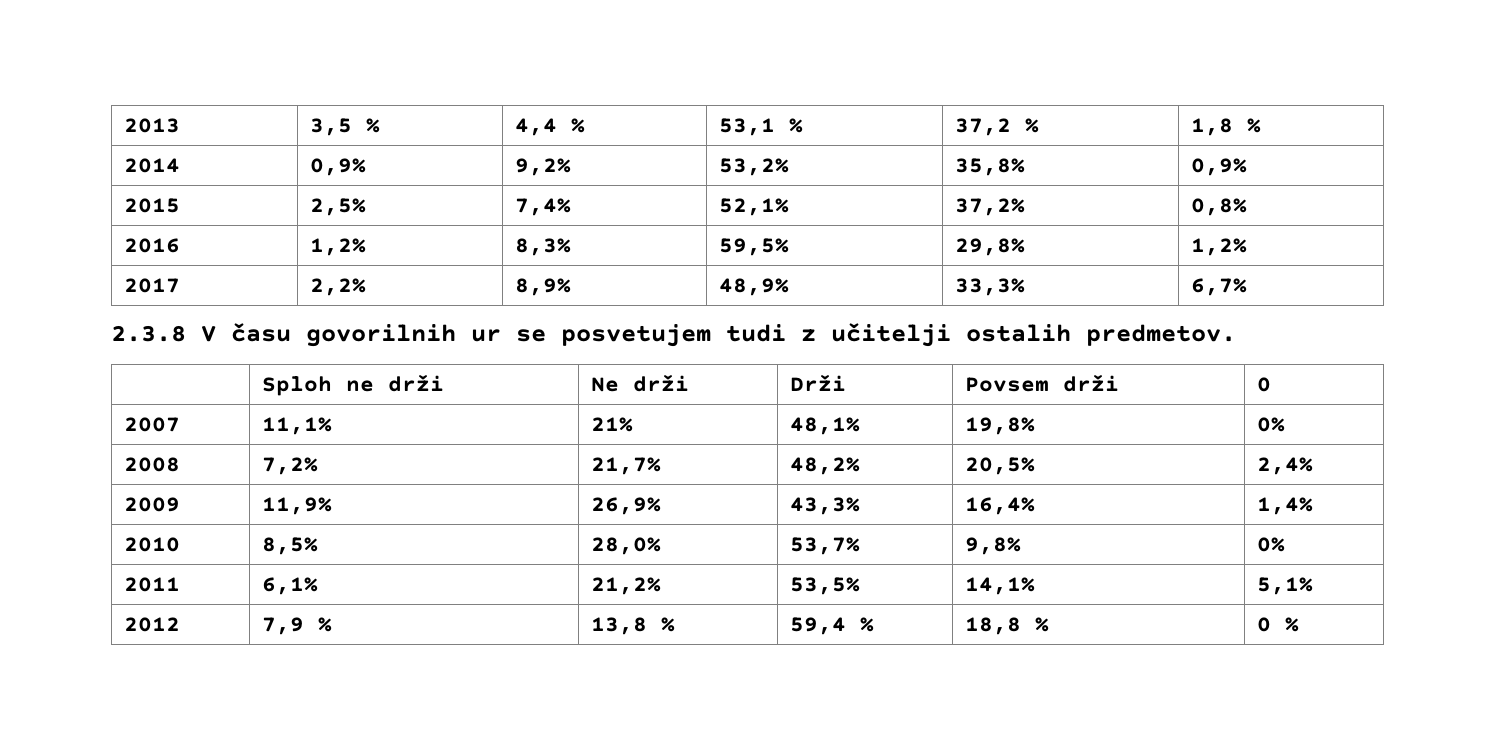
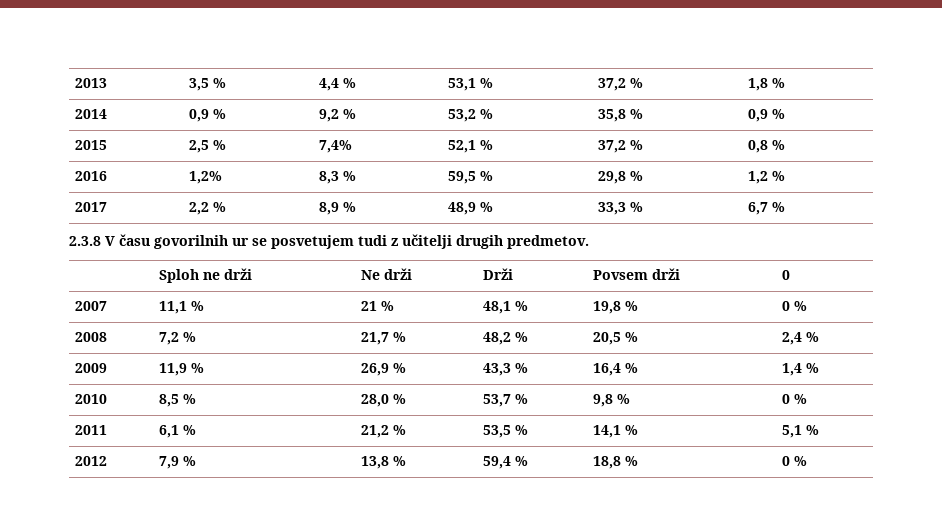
- 2014 | 0,9% | 9,2% | 53,2% | 35,8% | 0,9%
+ 2014 | 0,9 % | 9,2 % | 53,2 % | 35,8 % | 0,9 %
- 2015 | 2,5% | 7,4% | 52,1% | 37,2% | 0,8%
- 2016 | 1,2% | 8,3% | 59,5% | 29,8% | 1,2%
- 2017 | 2,2% | 8,9% | 48,9% | 33,3% | 6,7%
+ 2015 | 2,5 % | 7,4% | 52,1 % | 37,2 % | 0,8 %
+ 2016 | 1,2% | 8,3 % | 59,5 % | 29,8 % | 1,2 %
+ 2017 | 2,2 % | 8,9 % | 48,9 % | 33,3 % | 6,7 %
- 2.3.8 V času govorilnih ur se posvetujem tudi z učitelji ostalih predmetov.
+ 2.3.8 V času govorilnih ur se posvetujem tudi z učitelji drugih predmetov.
- 2007 | 11,1% | 21% | 48,1% | 19,8% | 0%
- 2008 | 7,2% | 21,7% | 48,2% | 20,5% | 2,4%
- 2009 | 11,9% | 26,9% | 43,3% | 16,4% | 1,4%
- 2010 | 8,5% | 28,0% | 53,7% | 9,8% | 0%
- 2011 | 6,1% | 21,2% | 53,5% | 14,1% | 5,1%
+ 2007 | 11,1 % | 21 % | 48,1 % | 19,8 % | 0 %
+ 2008 | 7,2 % | 21,7 % | 48,2 % | 20,5 % | 2,4 %
+ 2009 | 11,9 % | 26,9 % | 43,3 % | 16,4 % | 1,4 %
+ 2010 | 8,5 % | 28,0 % | 53,7 % | 9,8 % | 0 %
+ 2011 | 6,1 % | 21,2 % | 53,5 % | 14,1 % | 5,1 %

